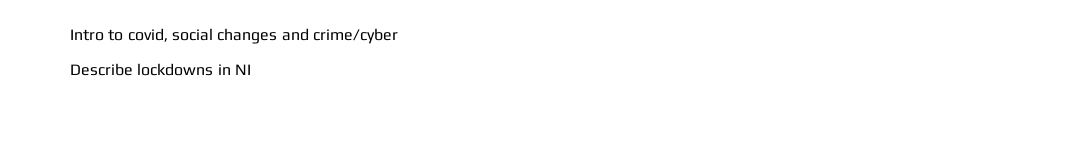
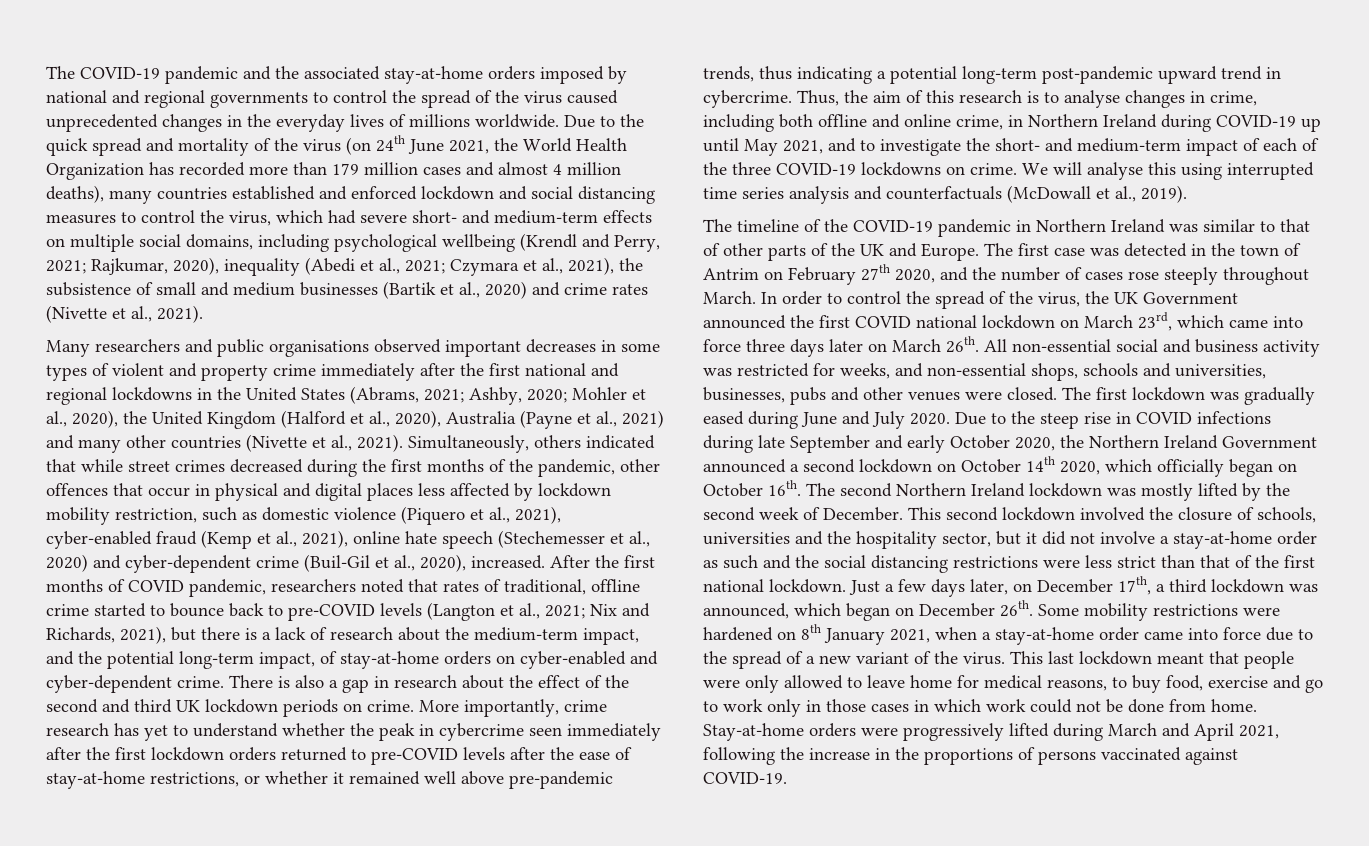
- Intro to covid, social changes and crime/cyber
- Describe lockdowns in NI
+ The COVID-19 pandemic and the associated stay-at-home orders imposed by national and regional governments to control the spread of the virus caused unprecedented changes in the everyday lives of millions worldwide. Due to the quick spread and mortality of the virus (on 24th June 2021, the World Health Organization has recorded more than 179 million cases and almost 4 million deaths), many countries established and enforced lockdown and social distancing measures to control the virus, which had severe short- and medium-term effects on multiple social domains, including psychological wellbeing (Krendl and Perry, 2021; Rajkumar, 2020), inequality (Abedi et al., 2021; Czymara et al., 2021), the subsistence of small and medium businesses (Bartik et al., 2020) and crime rates (Nivette et al., 2021).
+ Many researchers and public organisations observed important decreases in some types of violent and property crime immediately after the first national and regional lockdowns in the United States (Abrams, 2021; Ashby, 2020; Mohler et al., 2020), the United Kingdom (Halford et al., 2020), Australia (Payne et al., 2021) and many other countries (Nivette et al., 2021). Simultaneously, others indicated that while street crimes decreased during the first months of the pandemic, other offences that occur in physical and digital places less affected by lockdown mobility restriction, such as domestic violence (Piquero et al., 2021), cyber-enabled fraud (Kemp et al., 2021), online hate speech (Stechemesser et al., 2020) and cyber-dependent crime (Buil-Gil et al., 2020), increased. After the first months of COVID pandemic, researchers noted that rates of traditional, offline crime started to bounce back to pre-COVID levels (Langton et al., 2021; Nix and Richards, 2021), but there is a lack of research about the medium-term impact, and the potential long-term impact, of stay-at-home orders on cyber-enabled and cyber-dependent crime. There is also a gap in research about the effect of the second and third UK lockdown periods on crime. More importantly, crime research has yet to understand whether the peak in cybercrime seen immediately after the first lockdown orders returned to pre-COVID levels after the ease of stay-at-home restrictions, or whether it remained well above pre-pandemic trends, thus indicating a potential long-term post-pandemic upward trend in cybercrime. Thus, the aim of this research is to analyse changes in crime, including both offline and online crime, in Northern Ireland during COVID-19 up until May 2021, and to investigate the short- and medium-term impact of each of the three COVID-19 lockdowns on crime. We will analyse this using interrupted time series analysis and counterfactuals (McDowall et al., 2019).
+ The timeline of the COVID-19 pandemic in Northern Ireland was similar to that of other parts of the UK and Europe. The first case was detected in the town of Antrim on February 27th 2020, and the number of cases rose steeply throughout March. In order to control the spread of the virus, the UK Government announced the first COVID national lockdown on March 23rd, which came into force three days later on March 26th. All non-essential social and business activity was restricted for weeks, and non-essential shops, schools and universities, businesses, pubs and other venues were closed. The first lockdown was gradually eased during June and July 2020. Due to the steep rise in COVID infections during late September and early October 2020, the Northern Ireland Government announced a second lockdown on October 14th 2020, which officially began on October 16th. The second Northern Ireland lockdown was mostly lifted by the second week of December. This second lockdown involved the closure of schools, universities and the hospitality sector, but it did not involve a stay-at-home order as such and the social distancing restrictions were less strict than that of the first national lockdown. Just a few days later, on December 17th, a third lockdown was announced, which began on December 26th. Some mobility restrictions were hardened on 8th January 2021, when a stay-at-home order came into force due to the spread of a new variant of the virus. This last lockdown meant that people were only allowed to leave home for medical reasons, to buy food, exercise and go to work only in those cases in which work could not be done from home. Stay-at-home orders were progressively lifted during March and April 2021, following the increase in the proportions of persons vaccinated against COVID-19.

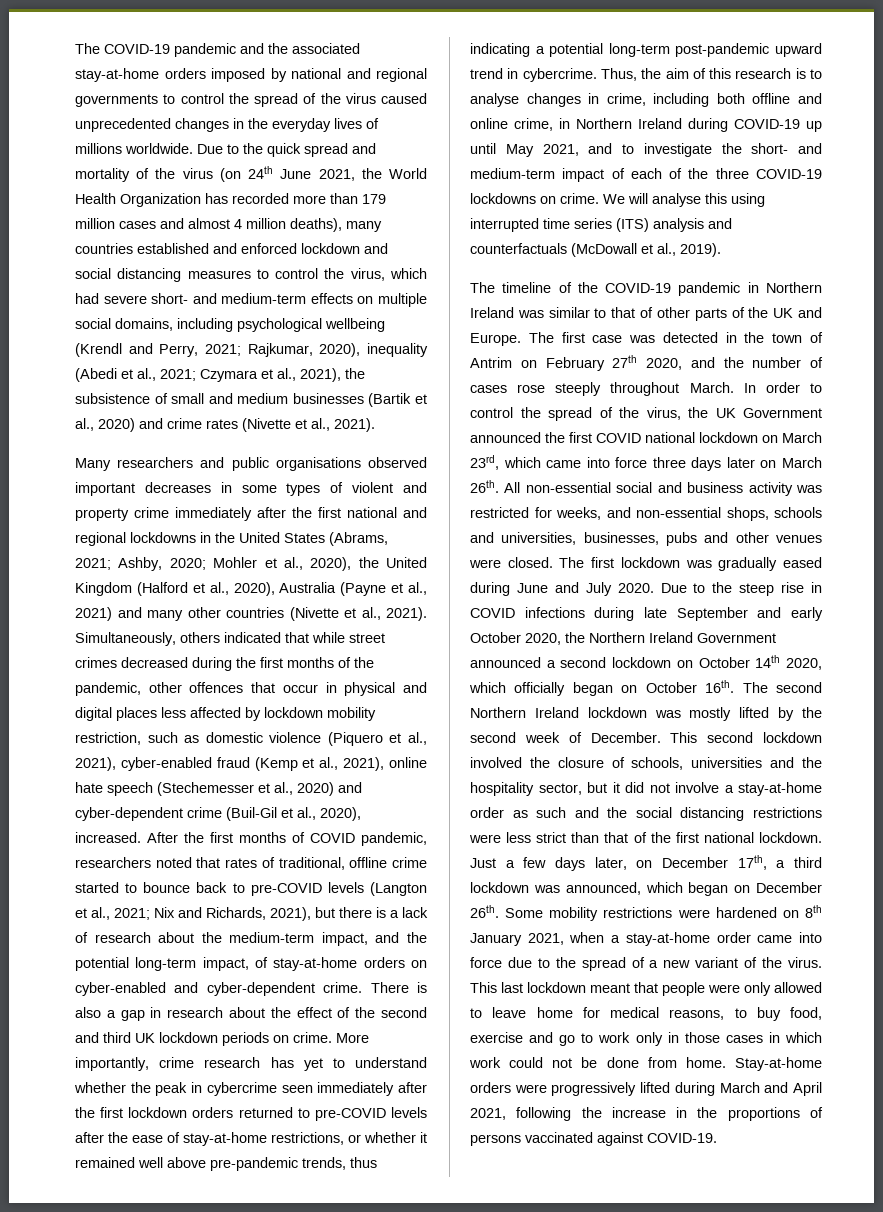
- We will analyse this using interrupted time series analysis and counterfactuals (McDowall et al., 2019).
+ We will analyse this using interrupted time series (ITS) analysis and counterfactuals (McDowall et al., 2019).

